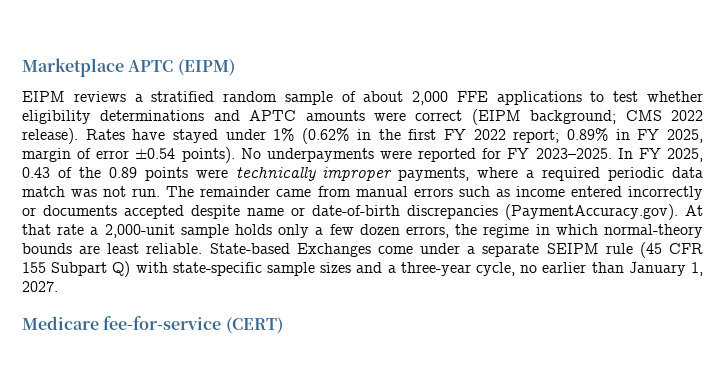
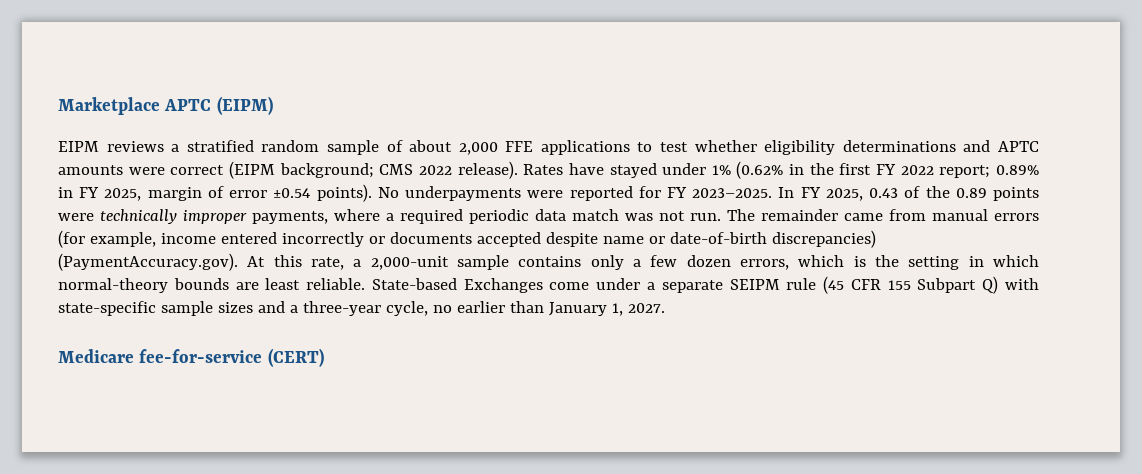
- The remainder came from manual errors such as income entered incorrectly or documents accepted despite name or date-of-birth discrepancies (PaymentAccuracy.gov). At that rate a 2,000-unit sample holds only a few dozen errors, the regime in which normal-theory bounds are least reliable.
+ The remainder came from manual errors (for example, income entered incorrectly or documents accepted despite name or date-of-birth discrepancies) (PaymentAccuracy.gov). At this rate, a 2,000-unit sample contains only a few dozen errors, which is the setting in which normal-theory bounds are least reliable.

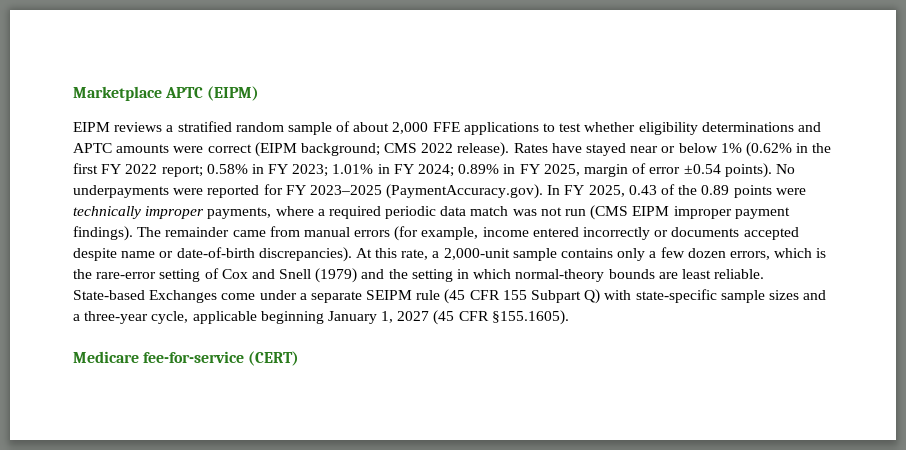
- Rates have stayed under 1% (0.62% in the first FY 2022 report; 0.89% in FY 2025, margin of error ±0.54 points).
+ Rates have stayed near or below 1% (0.62% in the first FY 2022 report; 0.58% in FY 2023; 1.01% in FY 2024; 0.89% in FY 2025, margin of error ±0.54 points).
- No underpayments were reported for FY 2023–2025. In FY 2025, 0.43 of the 0.89 points were technically improper payments, where a required periodic data match was not run.
+ No underpayments were reported for FY 2023–2025 (PaymentAccuracy.gov). In FY 2025, 0.43 of the 0.89 points were technically improper payments, where a required periodic data match was not run (CMS EIPM improper payment findings).
- The remainder came from manual errors (for example, income entered incorrectly or documents accepted despite name or date-of-birth discrepancies) (PaymentAccuracy.gov). At this rate, a 2,000-unit sample contains only a few dozen errors, which is the setting in which normal-theory bounds are least reliable.
+ The remainder came from manual errors (for example, income entered incorrectly or documents accepted despite name or date-of-birth discrepancies). At this rate, a 2,000-unit sample contains only a few dozen errors, which is the rare-error setting of Cox and Snell (1979) and the setting in which normal-theory bounds are least reliable.
- State-based Exchanges come under a separate SEIPM rule (45 CFR 155 Subpart Q) with state-specific sample sizes and a three-year cycle, no earlier than January 1, 2027.
+ State-based Exchanges come under a separate SEIPM rule (45 CFR 155 Subpart Q) with state-specific sample sizes and a three-year cycle, applicable beginning January 1, 2027 (45 CFR §155.1605).

